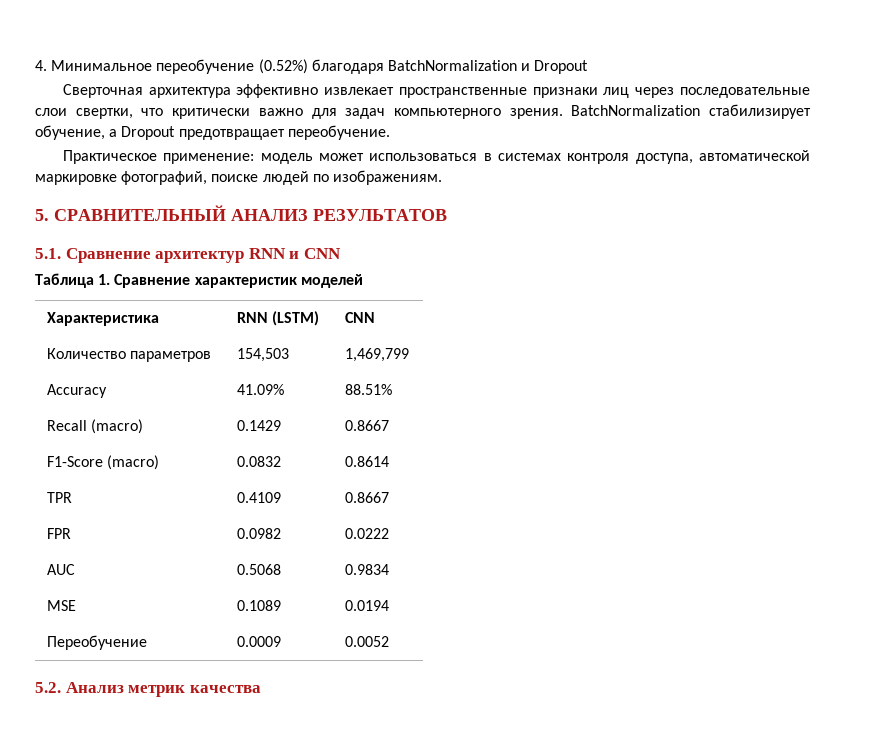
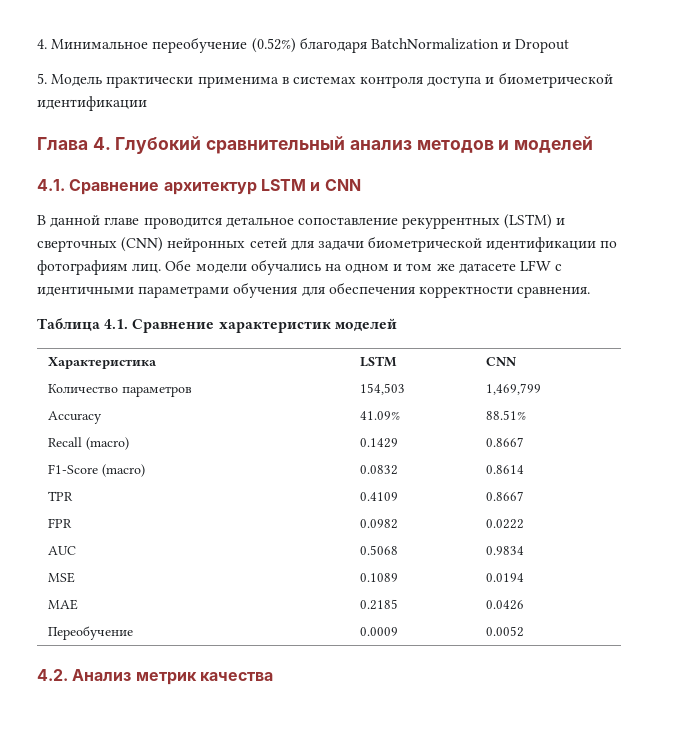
- Сверточная архитектура эффективно извлекает пространственные признаки лиц через последовательные слои свертки, что критически важно для задач компьютерного зрения. BatchNormalization стабилизирует обучение, а Dropout предотвращает переобучение.
- Практическое применение: модель может использоваться в системах контроля доступа, автоматической маркировке фотографий, поиске людей по изображениям.
- 5. СРАВНИТЕЛЬНЫЙ АНАЛИЗ РЕЗУЛЬТАТОВ
- 5.1. Сравнение архитектур RNN и CNN
+ 5. Модель практически применима в системах контроля доступа и биометрической идентификации
+ Глава 4. Глубокий сравнительный анализ методов и моделей
+ 4.1. Сравнение архитектур LSTM и CNN
+ В данной главе проводится детальное сопоставление рекуррентных (LSTM) и сверточных (CNN) нейронных сетей для задачи биометрической идентификации по фотографиям лиц. Обе модели обучались на одном и том же датасете LFW с идентичными параметрами обучения для обеспечения корректности сравнения.
- Таблица 1. Сравнение характеристик моделей
+ Таблица 4.1. Сравнение характеристик моделей
- Характеристика | RNN (LSTM) | CNN
+ Характеристика | LSTM | CNN
+ MAE | 0.2185 | 0.0426
- 5.2. Анализ метрик качества
+ 4.2. Анализ метрик качества

